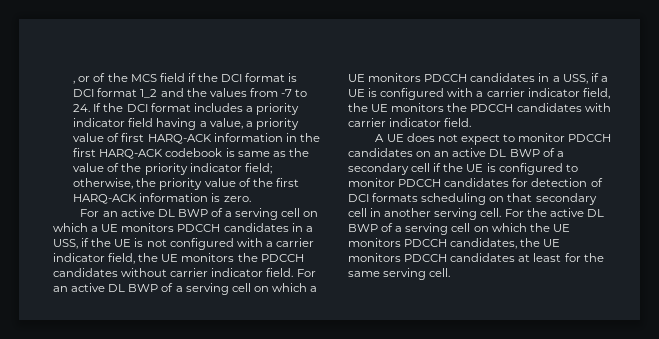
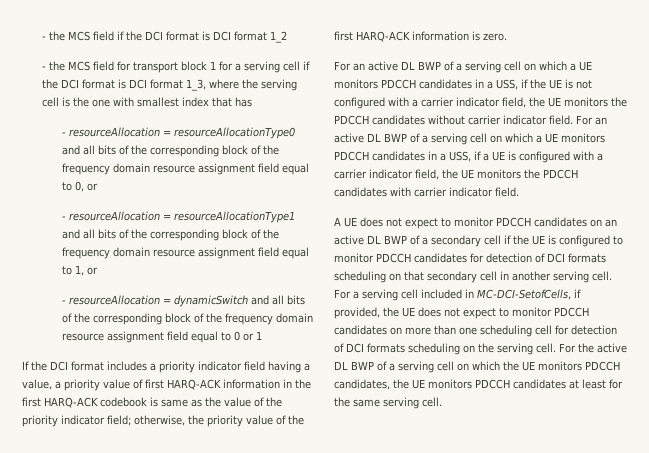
- , or of the MCS field if the DCI format is DCI format 1_2 and the values from -7 to 24. If the DCI format includes a priority indicator field having a value, a priority value of first HARQ-ACK information in the first HARQ-ACK codebook is same as the value of the priority indicator field; otherwise, the priority value of the first HARQ-ACK information is zero.
+ - the MCS field if the DCI format is DCI format 1_2
+ - the MCS field for transport block 1 for a serving cell if the DCI format is DCI format 1_3, where the serving cell is the one with smallest index that has
+ - resourceAllocation = resourceAllocationType0 and all bits of the corresponding block of the frequency domain resource assignment field equal to 0, or
+ - resourceAllocation = resourceAllocationType1 and all bits of the corresponding block of the frequency domain resource assignment field equal to 1, or
+ - resourceAllocation = dynamicSwitch and all bits of the corresponding block of the frequency domain resource assignment field equal to 0 or 1
+ If the DCI format includes a priority indicator field having a value, a priority value of first HARQ-ACK information in the first HARQ-ACK codebook is same as the value of the priority indicator field; otherwise, the priority value of the first HARQ-ACK information is zero.
- For the active DL BWP of a serving cell on which the UE monitors PDCCH candidates, the UE monitors PDCCH candidates at least for the same serving cell.
+ For a serving cell included in MC-DCI-SetofCells, if provided, the UE does not expect to monitor PDCCH candidates on more than one scheduling cell for detection of DCI formats scheduling on the serving cell. For the active DL BWP of a serving cell on which the UE monitors PDCCH candidates, the UE monitors PDCCH candidates at least for the same serving cell.

